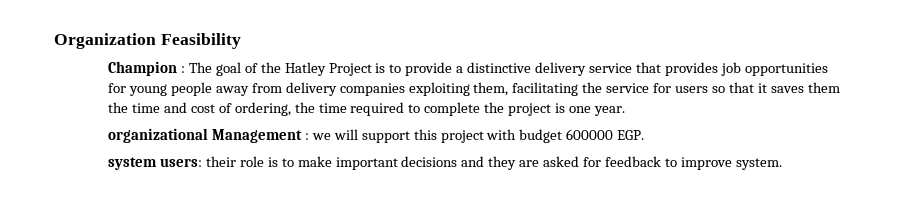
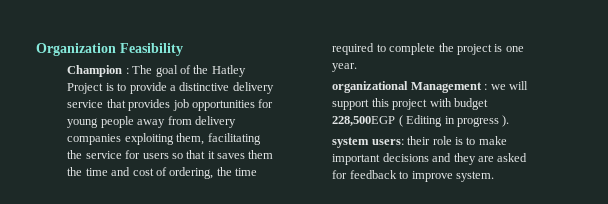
- organizational Management : we will support this project with budget 600000 EGP.
+ organizational Management : we will support this project with budget 228,500EGP ( Editing in progress ).

